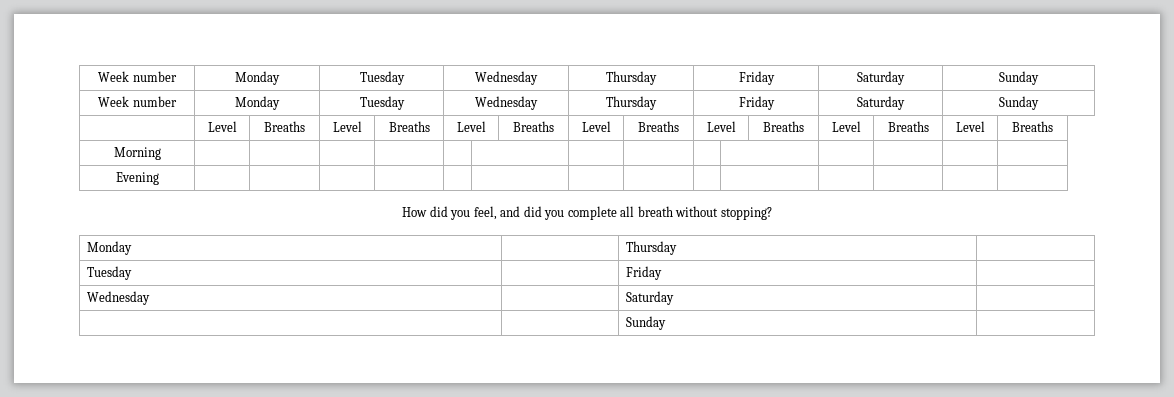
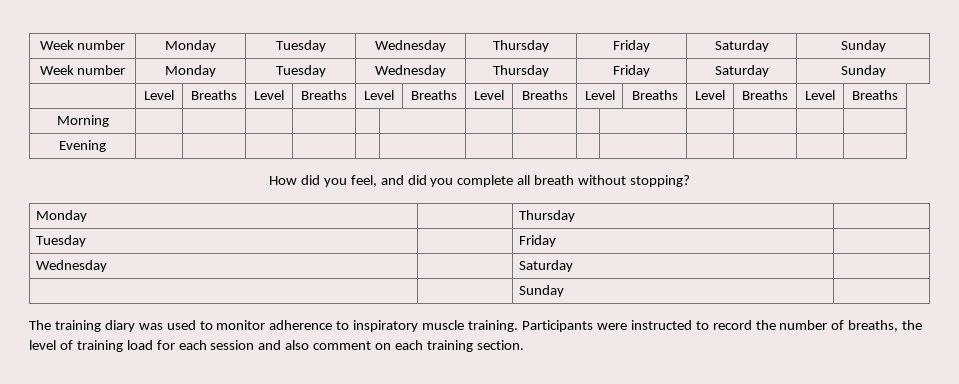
+ The training diary was used to monitor adherence to inspiratory muscle training. Participants were instructed to record the number of breaths, the level of training load for each session and also comment on each training section.

